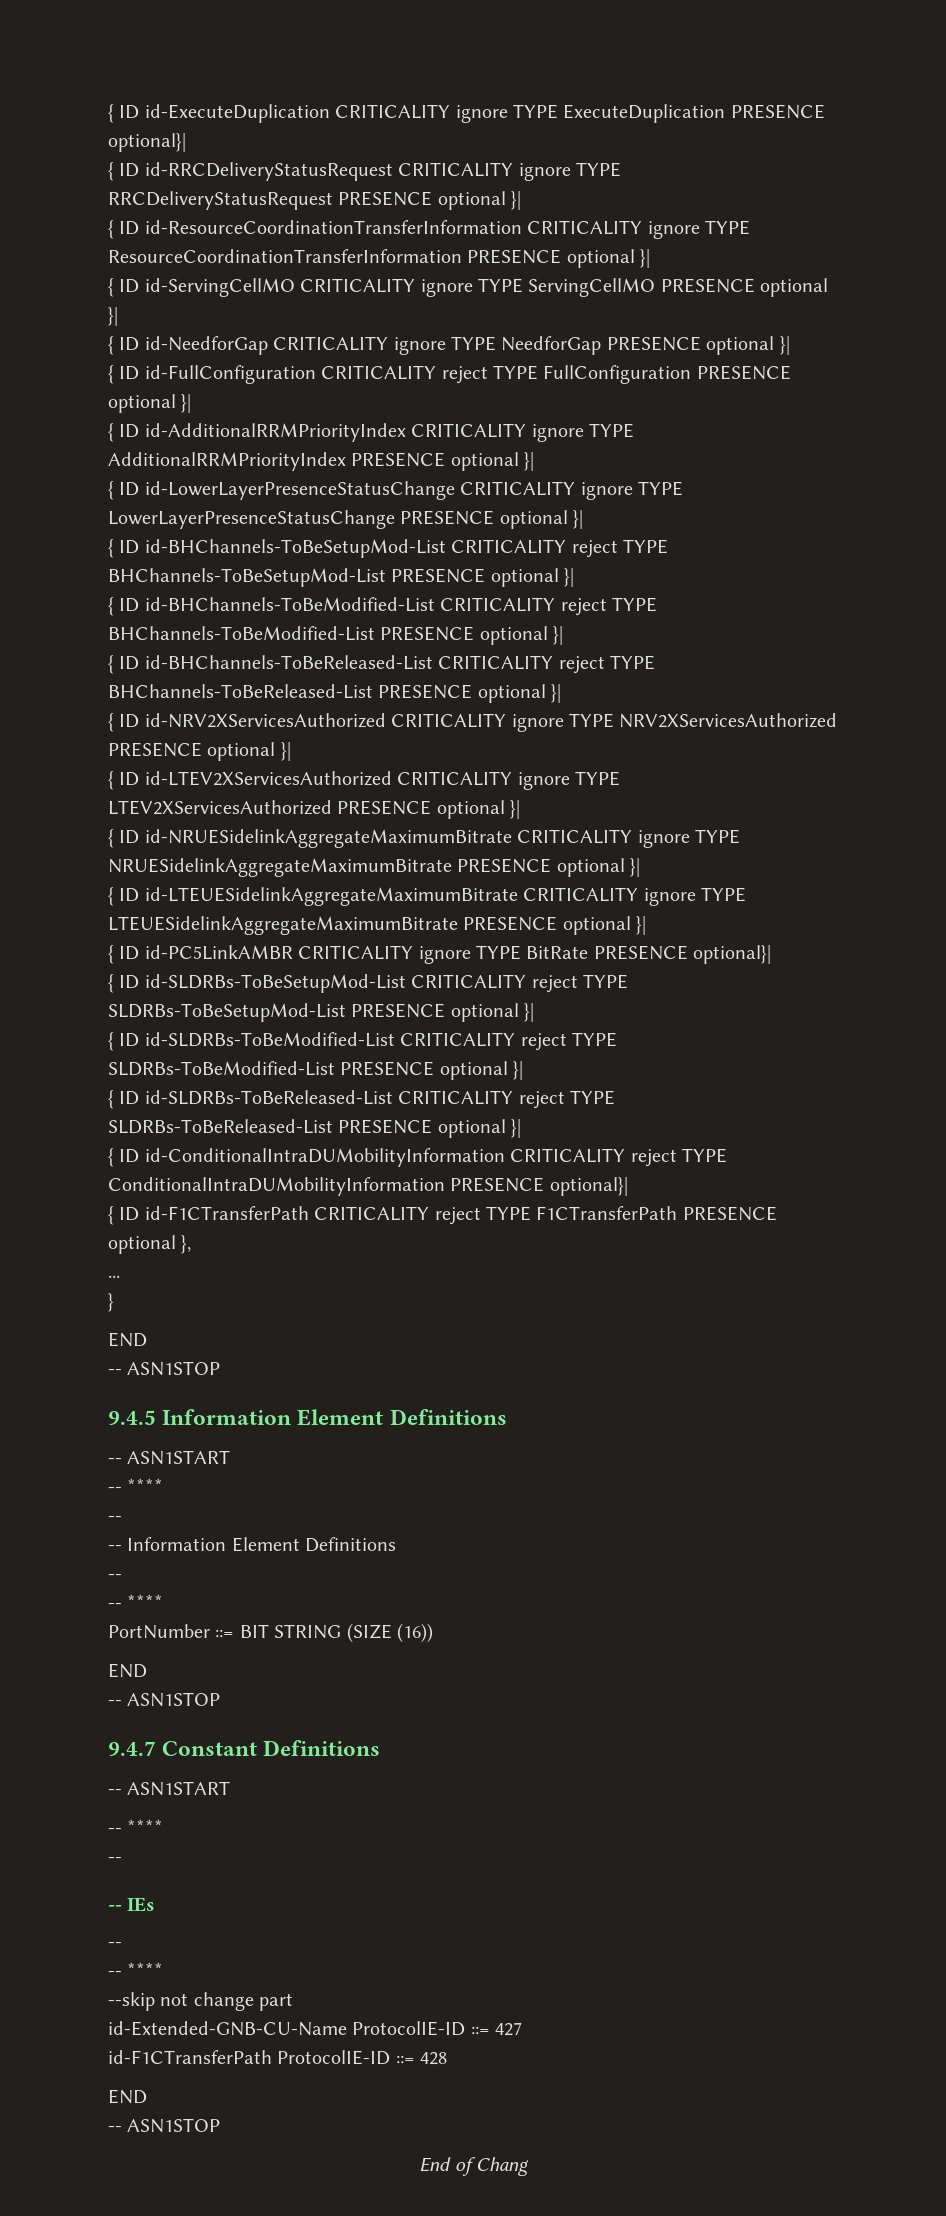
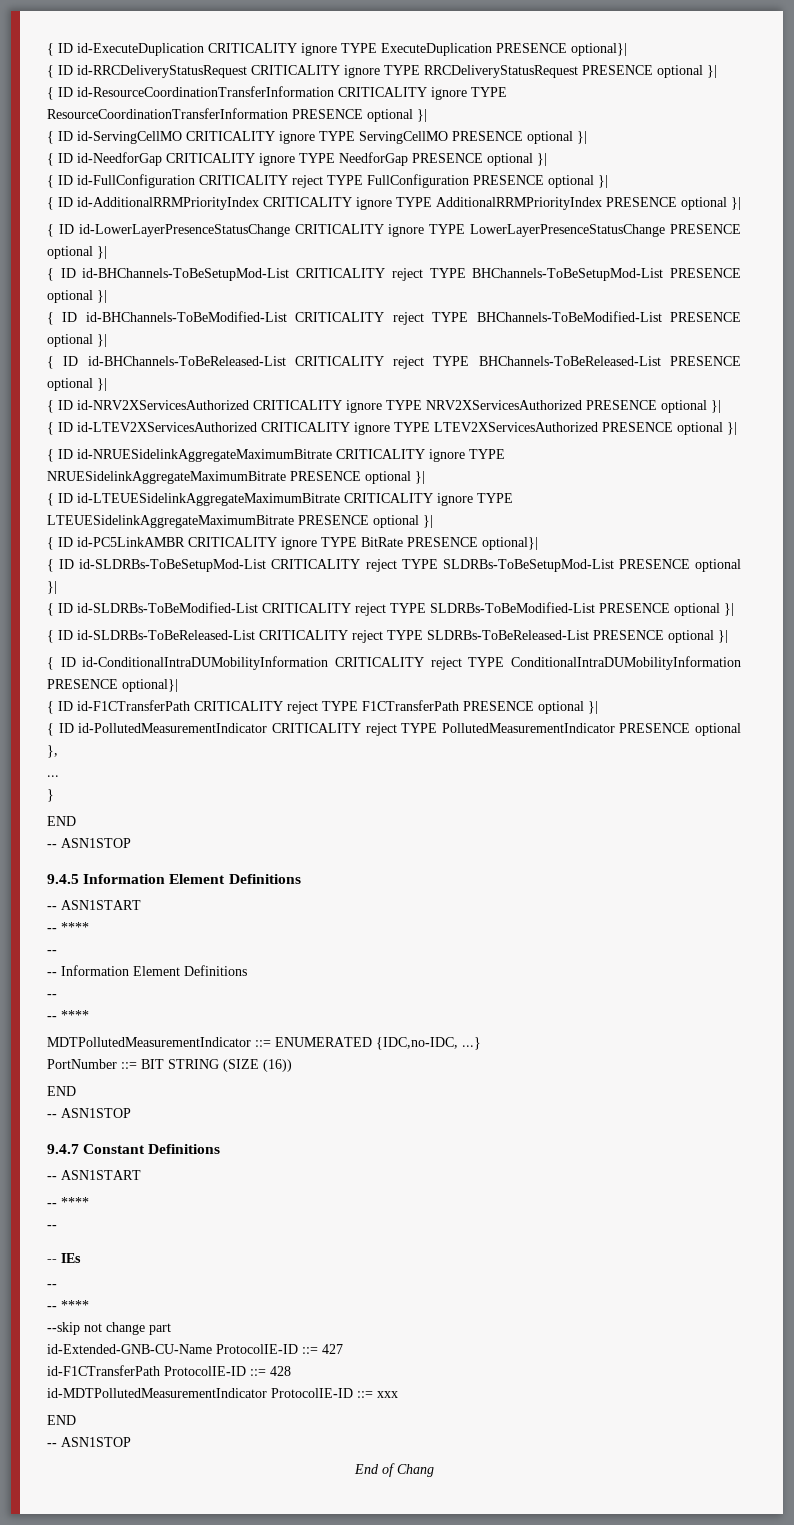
- { ID id-F1CTransferPath CRITICALITY reject TYPE F1CTransferPath PRESENCE optional },
+ { ID id-F1CTransferPath CRITICALITY reject TYPE F1CTransferPath PRESENCE optional }|
+ { ID id-PollutedMeasurementIndicator CRITICALITY reject TYPE PollutedMeasurementIndicator PRESENCE optional },
+ MDTPollutedMeasurementIndicator ::= ENUMERATED {IDC,no-IDC, ...}
+ id-MDTPollutedMeasurementIndicator ProtocolIE-ID ::= xxx

